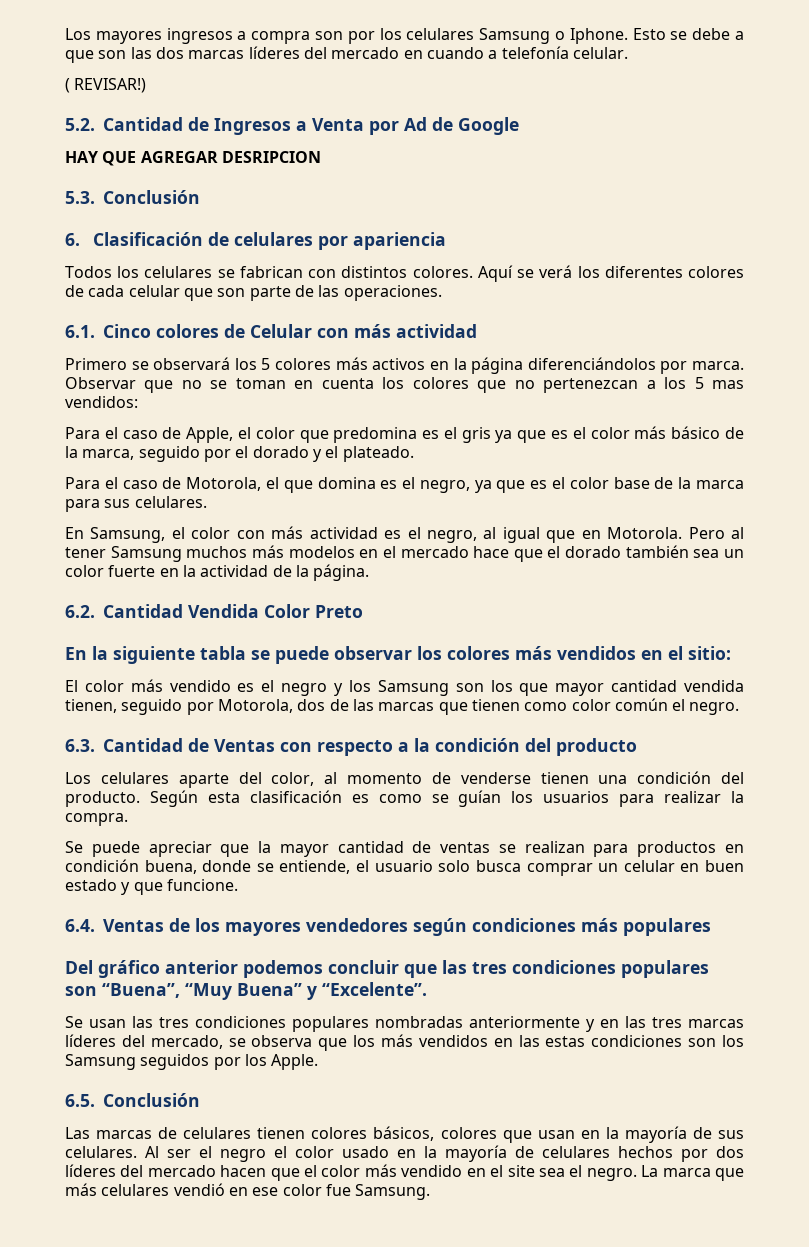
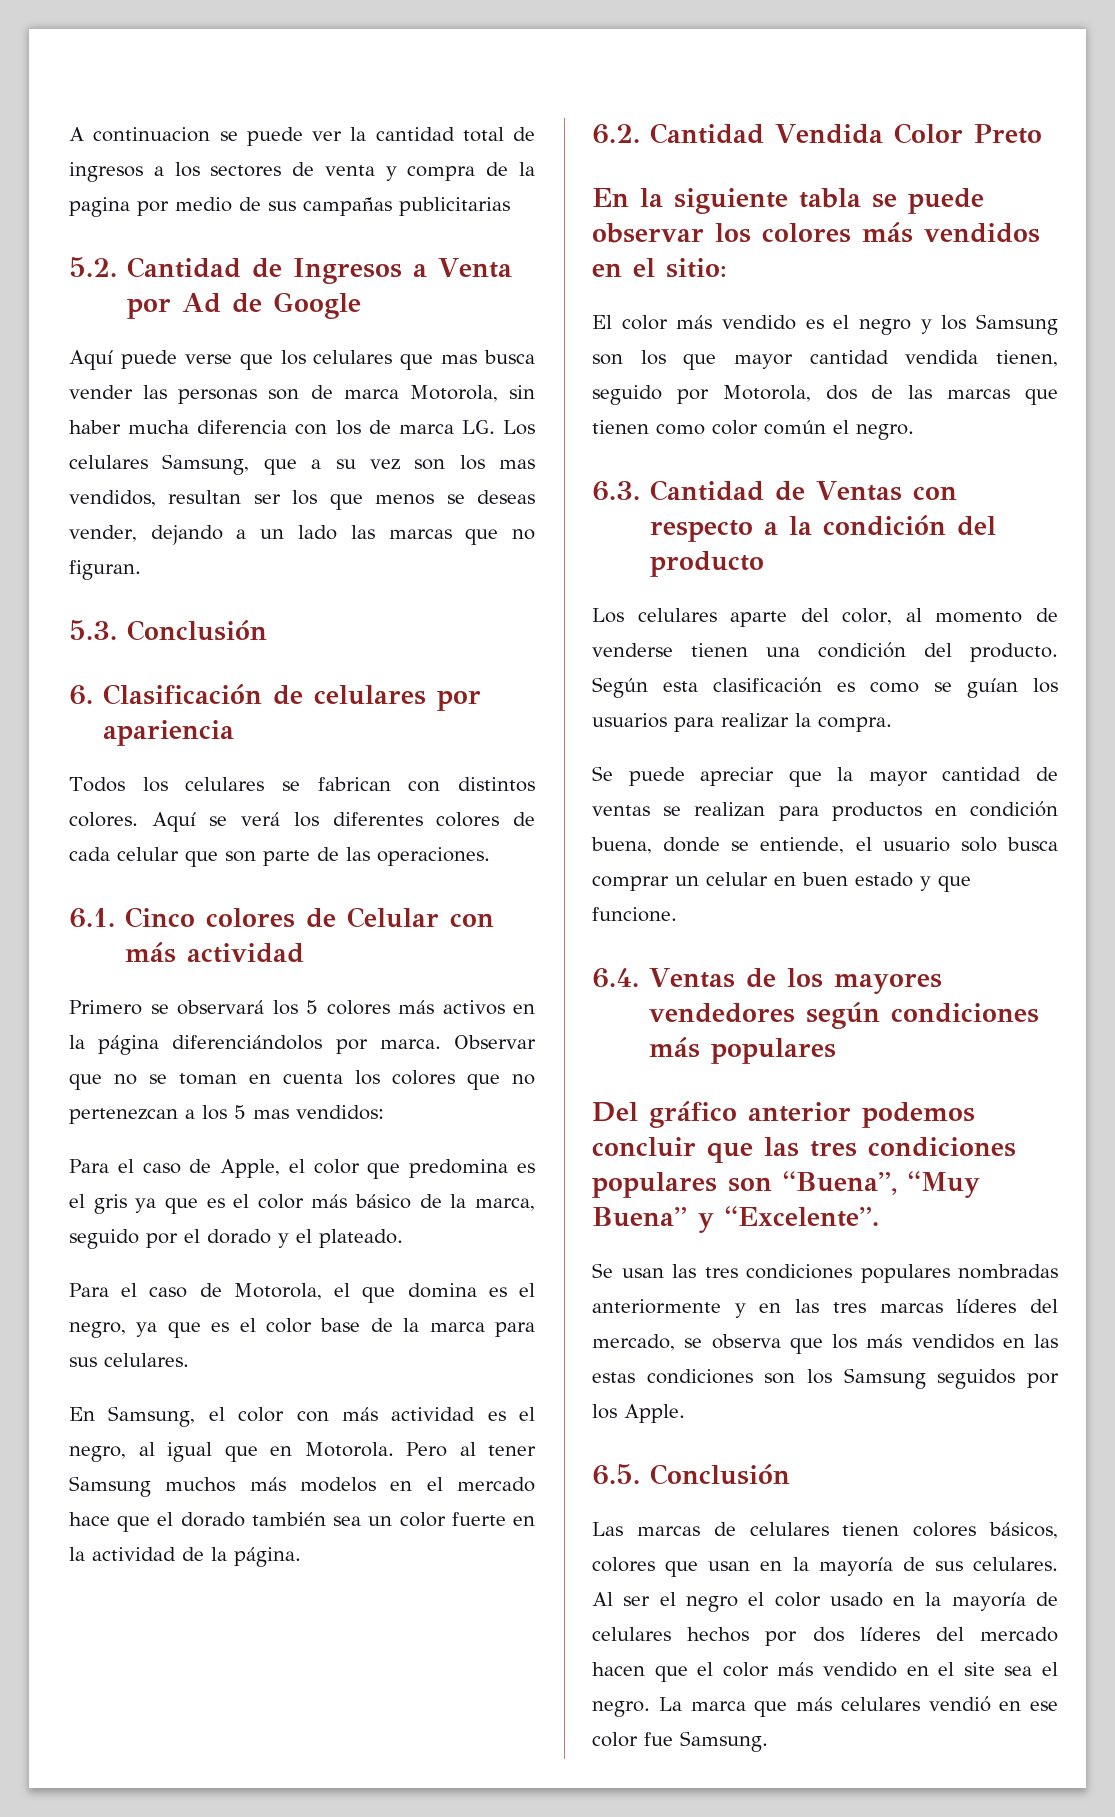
- Los mayores ingresos a compra son por los celulares Samsung o Iphone. Esto se debe a que son las dos marcas líderes del mercado en cuando a telefonía celular.
- ( REVISAR!)
+ A continuacion se puede ver la cantidad total de ingresos a los sectores de venta y compra de la pagina por medio de sus campañas publicitarias
- HAY QUE AGREGAR DESRIPCION
+ Aquí puede verse que los celulares que mas busca vender las personas son de marca Motorola, sin haber mucha diferencia con los de marca LG. Los celulares Samsung, que a su vez son los mas vendidos, resultan ser los que menos se deseas vender, dejando a un lado las marcas que no figuran.

